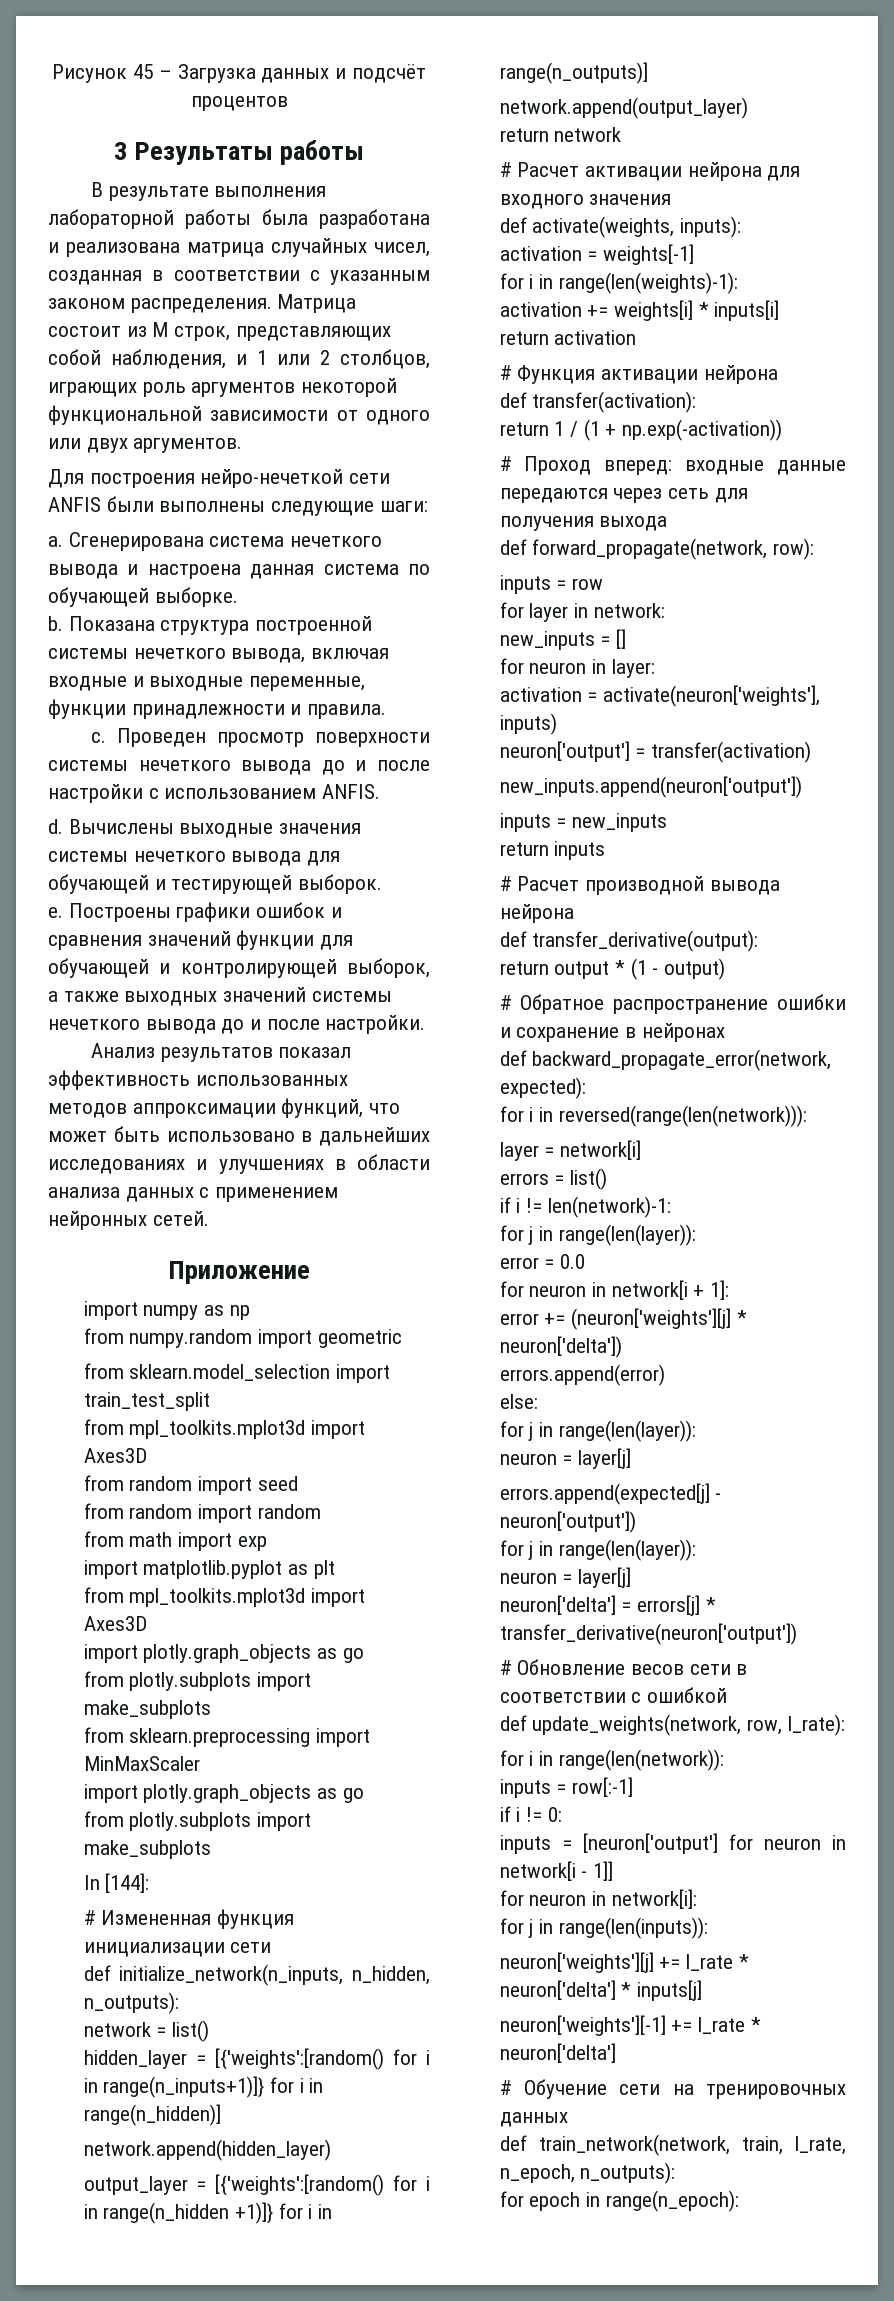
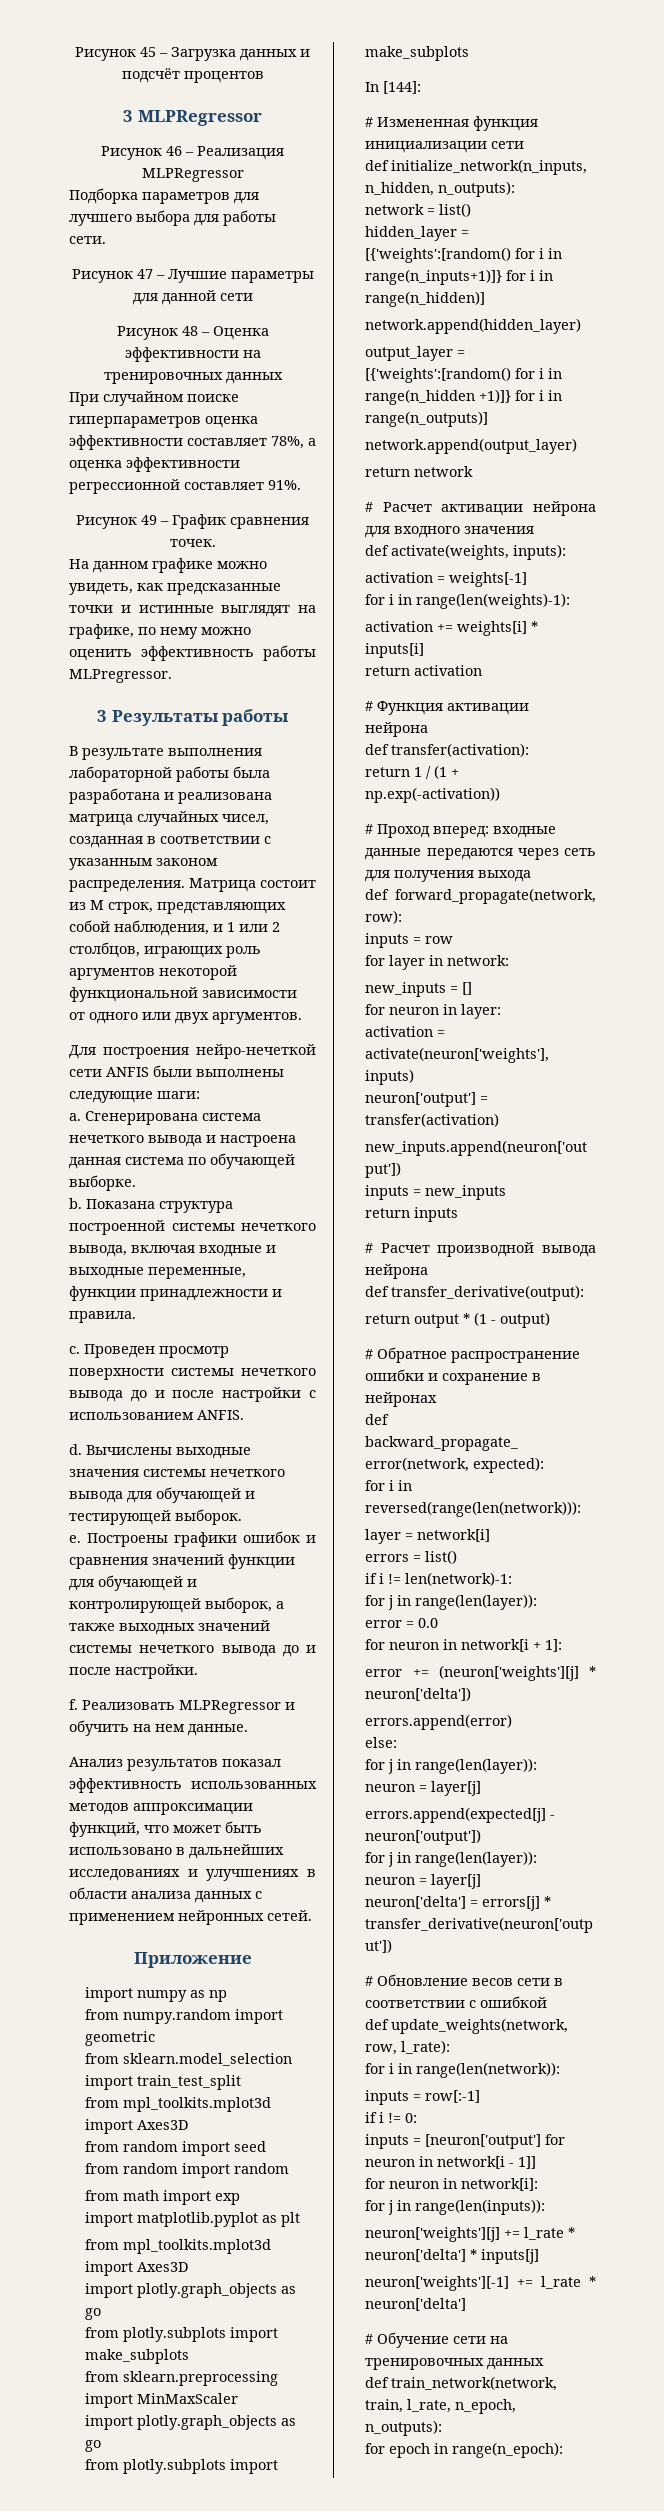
+ 3 MLPRegressor
+ Рисунок 46 – Реализация MLPRegressor
+ Подборка параметров для лучшего выбора для работы сети.
+ Рисунок 47 – Лучшие параметры для данной сети
+ Рисунок 48 – Оценка эффективности на тренировочных данных
+ При случайном поиске гиперпараметров оценка эффективности составляет 78%, а оценка эффективности регрессионной составляет 91%.
+ Рисунок 49 – График сравнения точек.
+ На данном графике можно увидеть, как предсказанные точки и истинные выглядят на графике, по нему можно оценить эффективность работы MLPregressor.
+ f. Реализовать MLPRegressor и обучить на нем данные.

